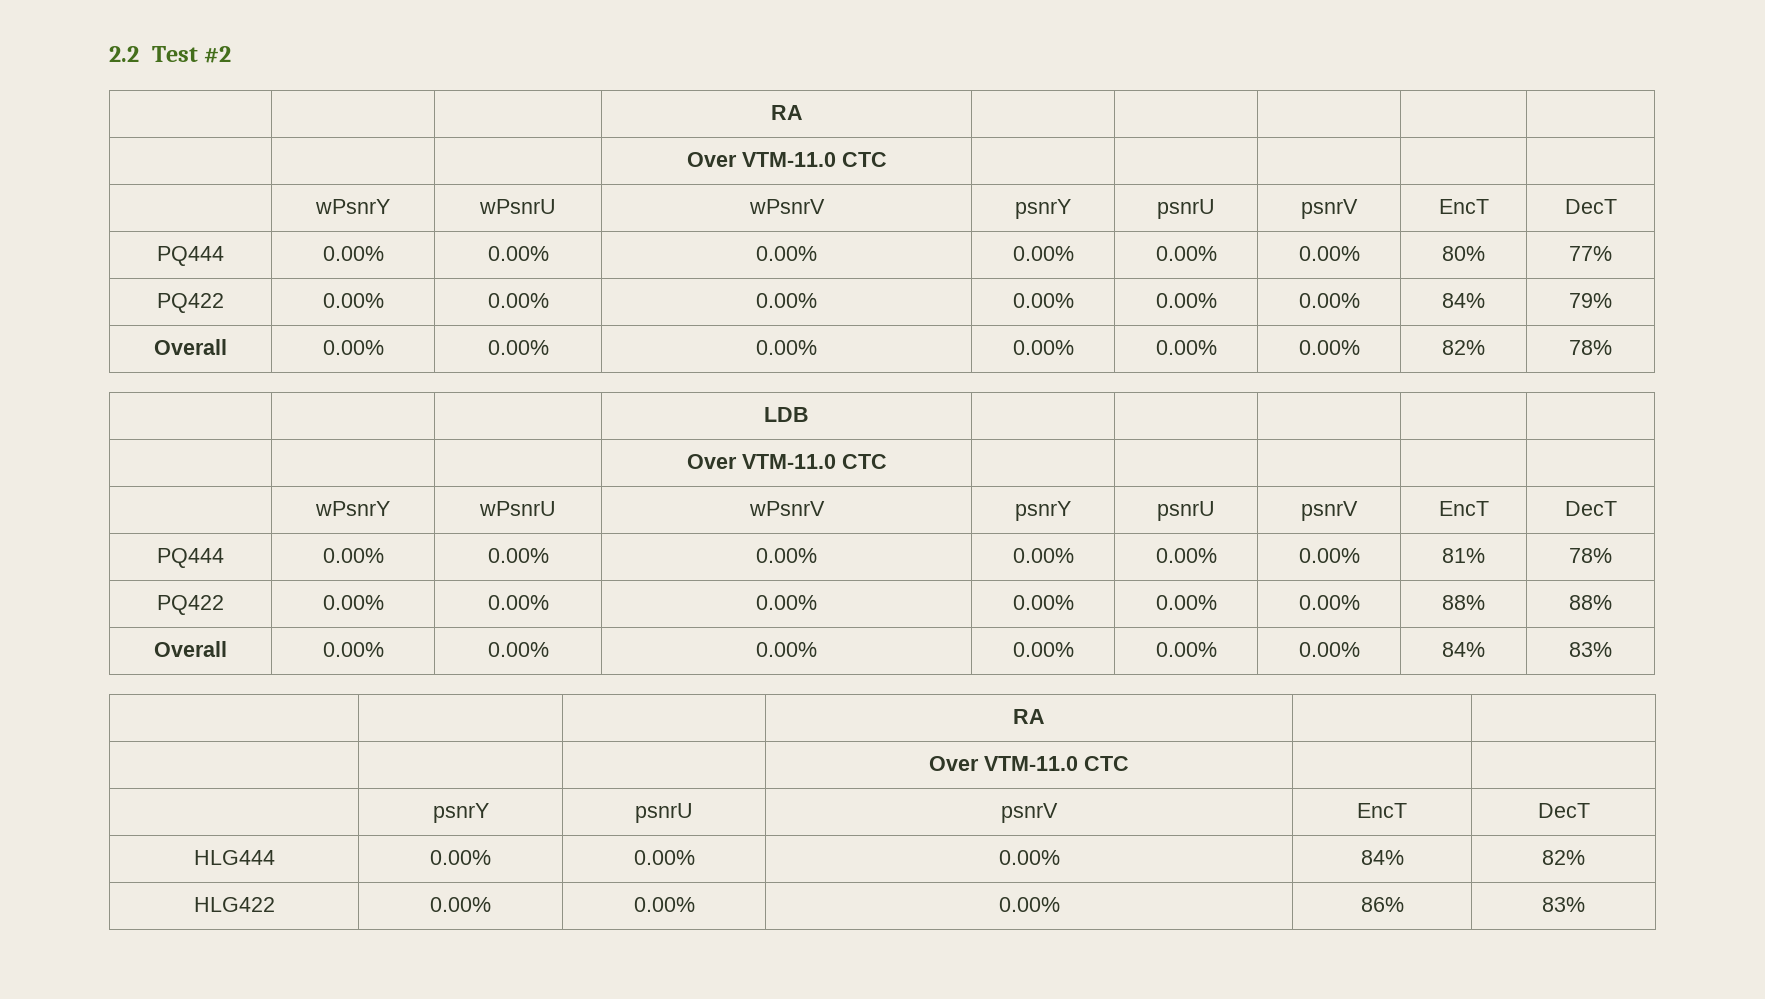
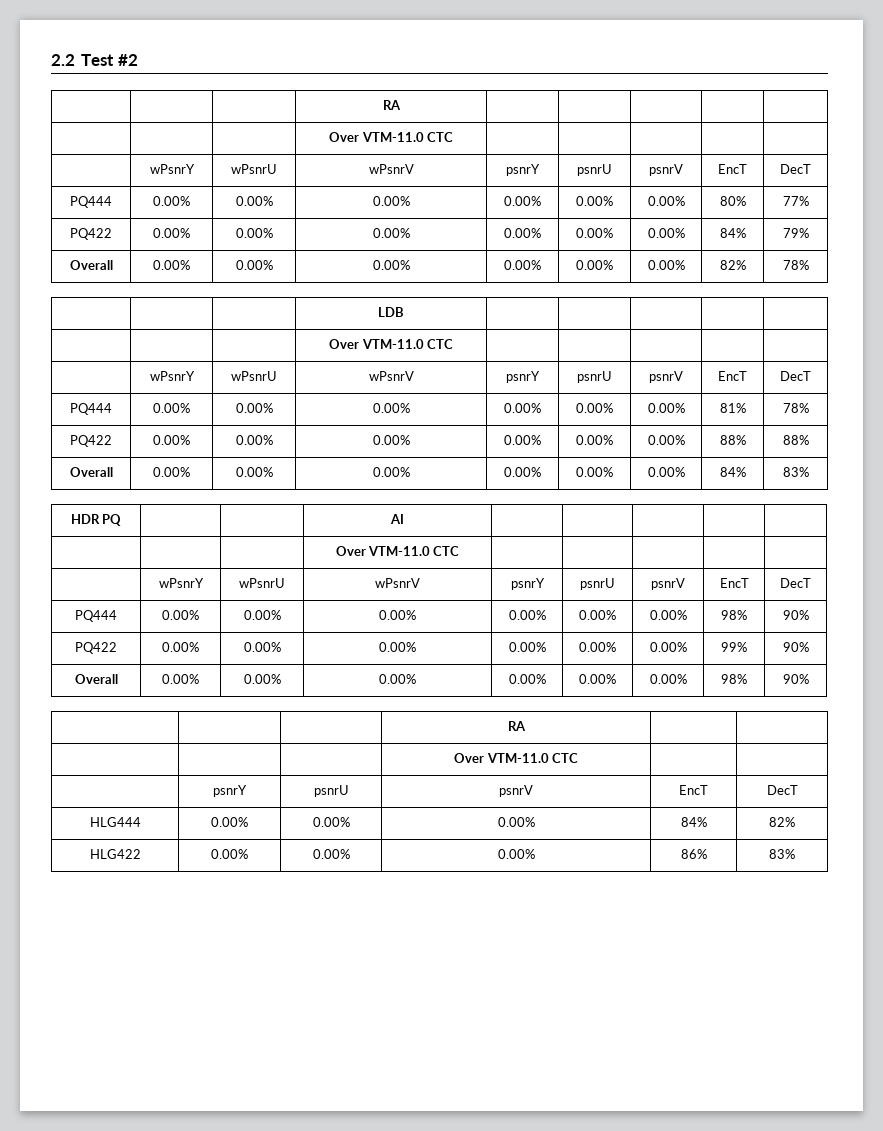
+ HDR PQ | | | AI | | | | |
+ | | | Over VTM-11.0 CTC | | | | |
+ | wPsnrY | wPsnrU | wPsnrV | psnrY | psnrU | psnrV | EncT | DecT
+ PQ444 | 0.00% | 0.00% | 0.00% | 0.00% | 0.00% | 0.00% | 98% | 90%
+ PQ422 | 0.00% | 0.00% | 0.00% | 0.00% | 0.00% | 0.00% | 99% | 90%
+ Overall | 0.00% | 0.00% | 0.00% | 0.00% | 0.00% | 0.00% | 98% | 90%

